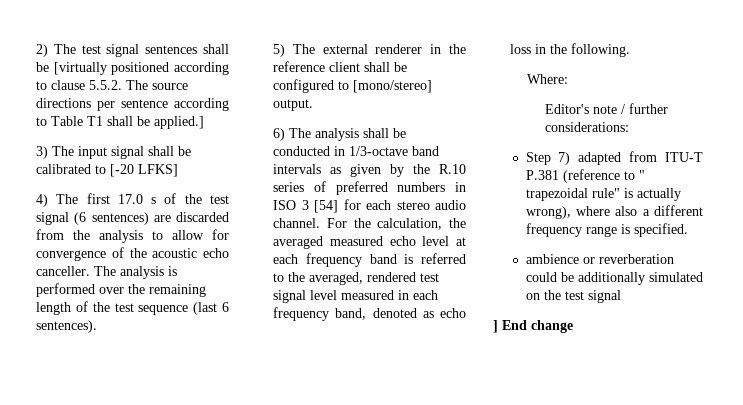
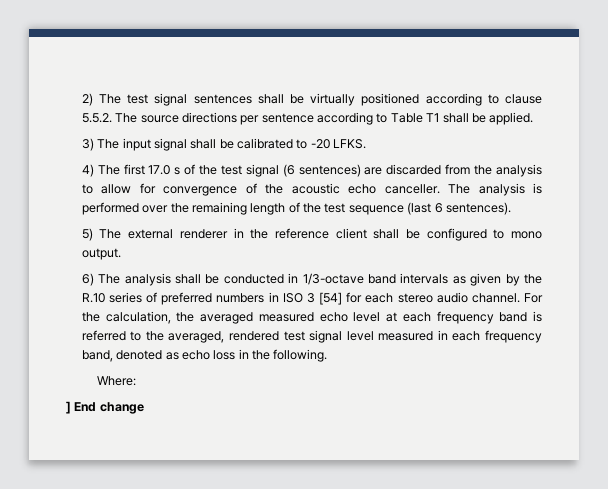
- 2) The test signal sentences shall be [virtually positioned according to clause 5.5.2. The source directions per sentence according to Table T1 shall be applied.]
+ 2) The test signal sentences shall be virtually positioned according to clause 5.5.2. The source directions per sentence according to Table T1 shall be applied.
- 3) The input signal shall be calibrated to [-20 LFKS]
+ 3) The input signal shall be calibrated to -20 LFKS.
- 5) The external renderer in the reference client shall be configured to [mono/stereo] output.
+ 5) The external renderer in the reference client shall be configured to mono output.
- Editor's note / further considerations:
- Step 7) adapted from ITU-T P.381 (reference to " trapezoidal rule" is actually wrong), where also a different frequency range is specified.
- ambience or reverberation could be additionally simulated on the test signal

